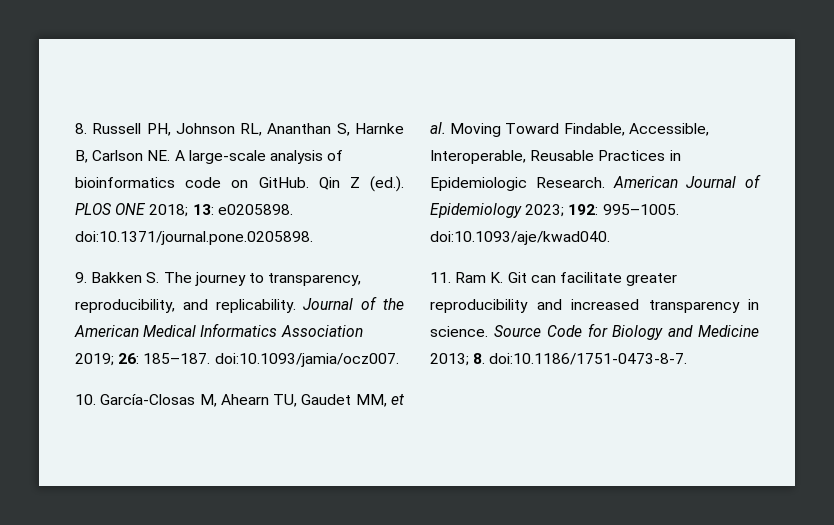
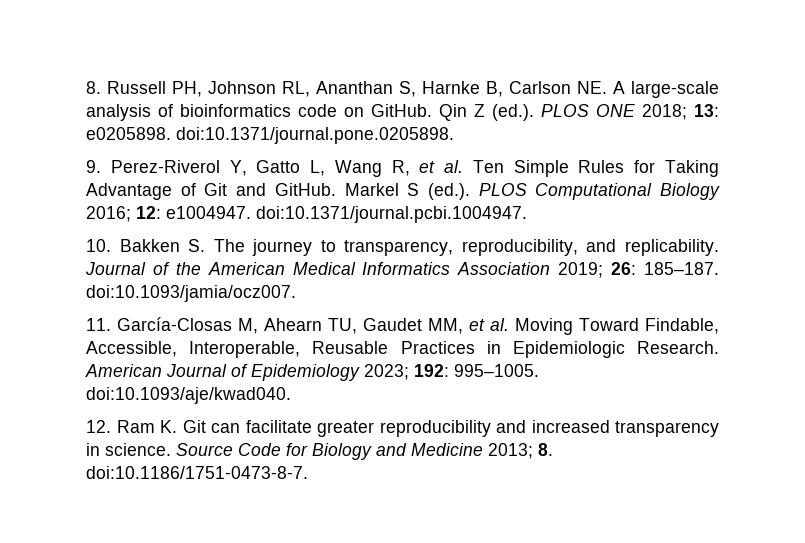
- 9. Bakken S. The journey to transparency, reproducibility, and replicability.
+ 9. Perez-Riverol Y, Gatto L, Wang R, et al. Ten Simple Rules for Taking Advantage of Git and GitHub. Markel S (ed.). PLOS Computational Biology 2016; 12: e1004947. doi:10.1371/journal.pcbi.1004947.
+ 10. Bakken S. The journey to transparency, reproducibility, and replicability.
- 10. García-Closas M, Ahearn TU, Gaudet MM, et al. Moving Toward Findable, Accessible, Interoperable, Reusable Practices in Epidemiologic Research.
+ 11. García-Closas M, Ahearn TU, Gaudet MM, et al. Moving Toward Findable, Accessible, Interoperable, Reusable Practices in Epidemiologic Research.
- 11. Ram K. Git can facilitate greater reproducibility and increased transparency in science.
+ 12. Ram K. Git can facilitate greater reproducibility and increased transparency in science.

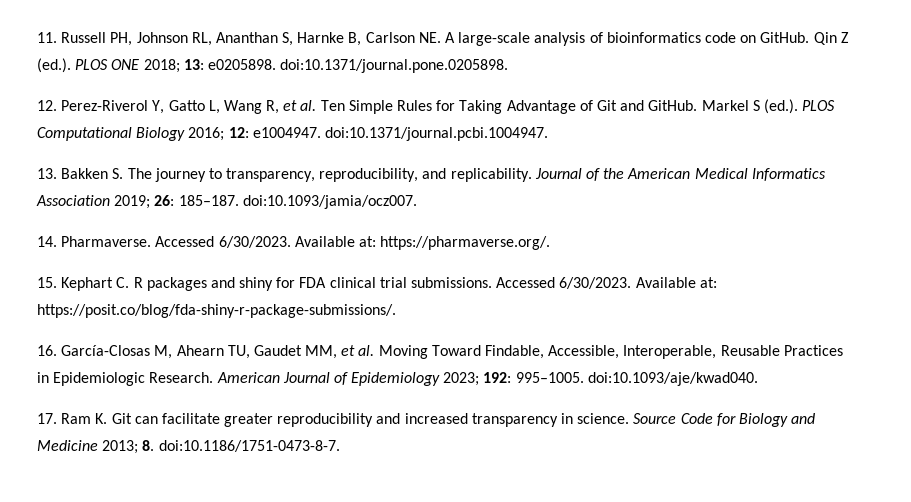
- 8. Russell PH, Johnson RL, Ananthan S, Harnke B, Carlson NE. A large-scale analysis of bioinformatics code on GitHub.
+ 11. Russell PH, Johnson RL, Ananthan S, Harnke B, Carlson NE. A large-scale analysis of bioinformatics code on GitHub.
- 9. Perez-Riverol Y, Gatto L, Wang R, et al. Ten Simple Rules for Taking Advantage of Git and GitHub.
+ 12. Perez-Riverol Y, Gatto L, Wang R, et al. Ten Simple Rules for Taking Advantage of Git and GitHub.
- 10. Bakken S. The journey to transparency, reproducibility, and replicability.
+ 13. Bakken S. The journey to transparency, reproducibility, and replicability.
- 11. García-Closas M, Ahearn TU, Gaudet MM, et al. Moving Toward Findable, Accessible, Interoperable, Reusable Practices in Epidemiologic Research.
+ 14. Pharmaverse. Accessed 6/30/2023. Available at: https://pharmaverse.org/.
+ 15. Kephart C. R packages and shiny for FDA clinical trial submissions. Accessed 6/30/2023. Available at: https://posit.co/blog/fda-shiny-r-package-submissions/.
+ 16. García-Closas M, Ahearn TU, Gaudet MM, et al. Moving Toward Findable, Accessible, Interoperable, Reusable Practices in Epidemiologic Research.
- 12. Ram K. Git can facilitate greater reproducibility and increased transparency in science.
+ 17. Ram K. Git can facilitate greater reproducibility and increased transparency in science.

